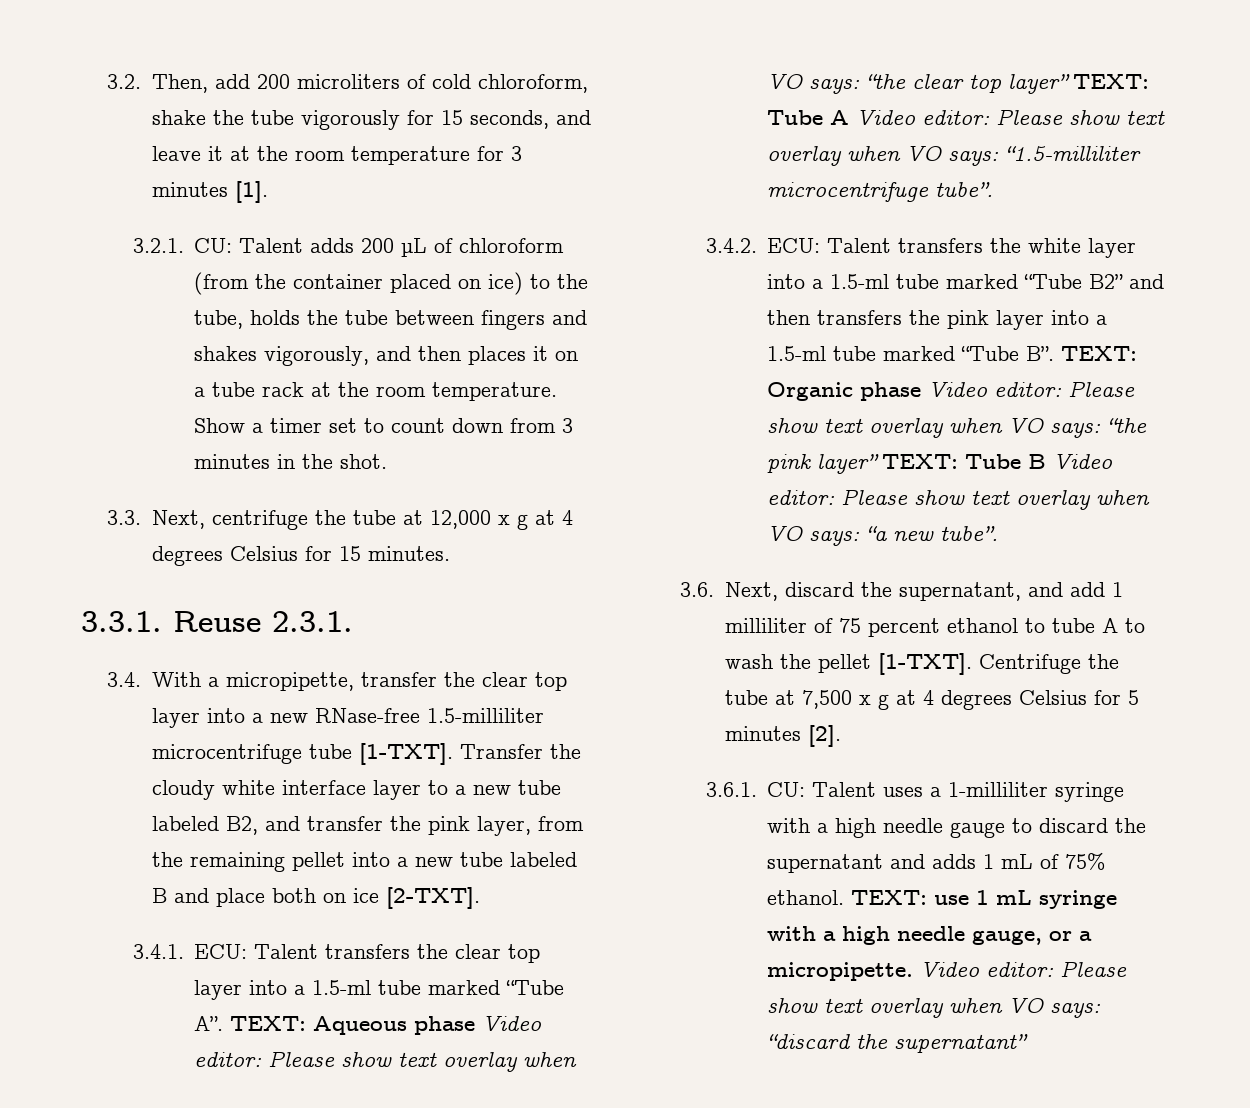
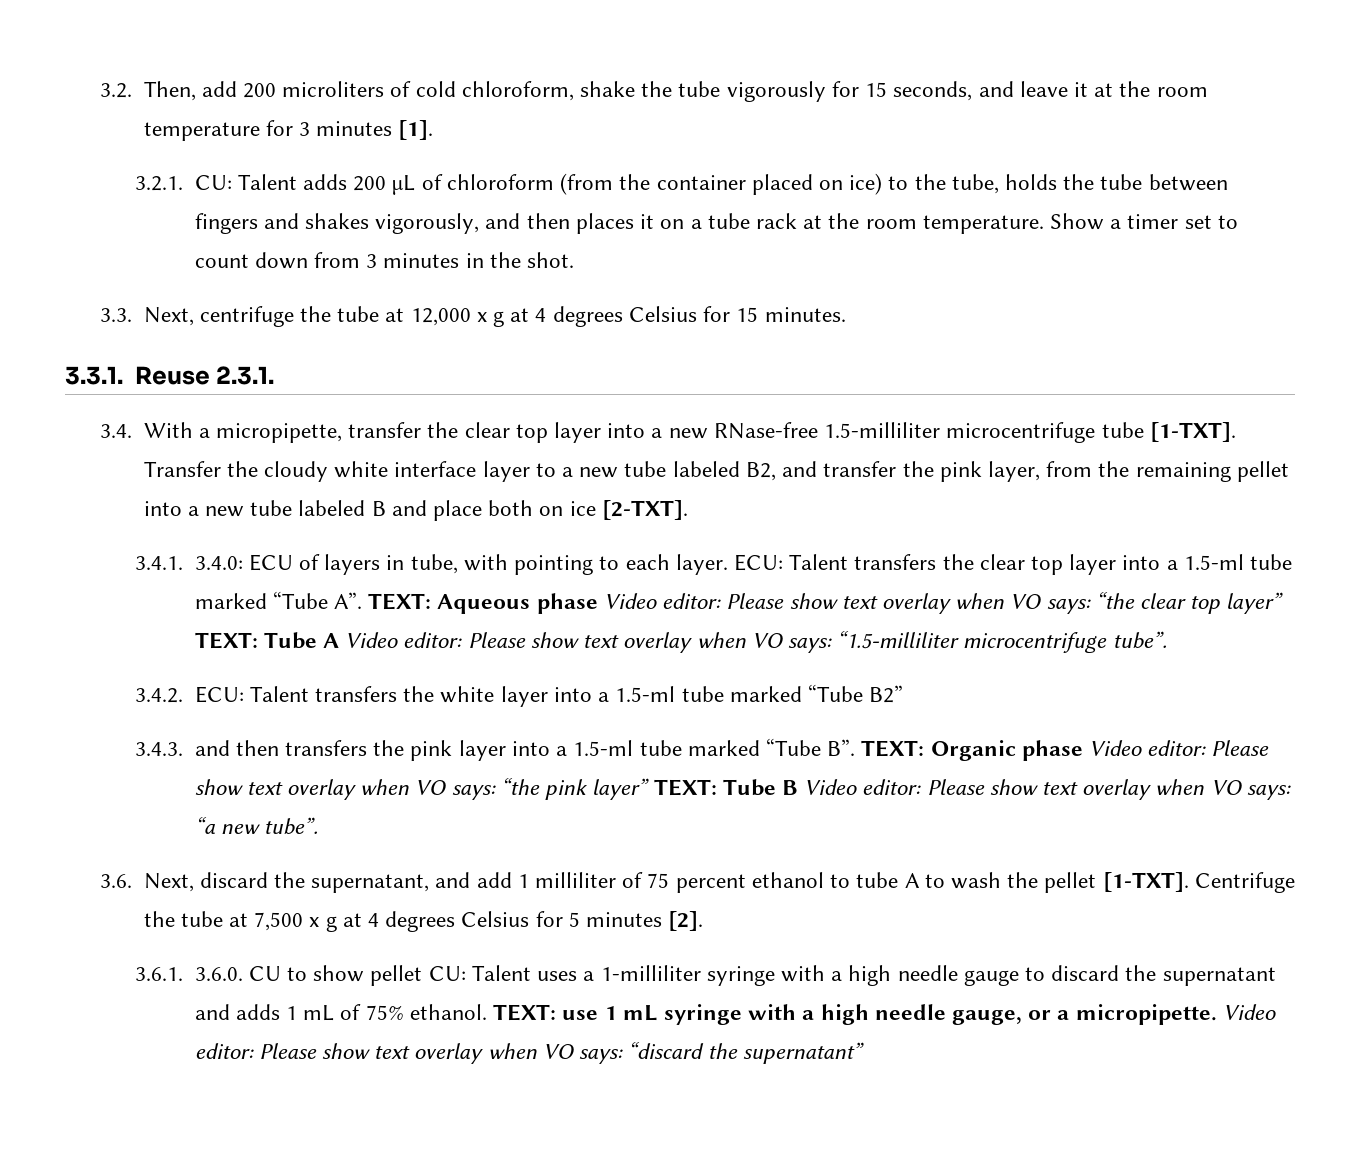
- 3.4.1. ECU: Talent transfers the clear top layer into a 1.5-ml tube marked “Tube A”. TEXT: Aqueous phase Video editor: Please show text overlay when VO says: “the clear top layer” TEXT: Tube A Video editor: Please show text overlay when VO says: “1.5-milliliter microcentrifuge tube”.
+ 3.4.1. 3.4.0: ECU of layers in tube, with pointing to each layer. ECU: Talent transfers the clear top layer into a 1.5-ml tube marked “Tube A”. TEXT: Aqueous phase Video editor: Please show text overlay when VO says: “the clear top layer” TEXT: Tube A Video editor: Please show text overlay when VO says: “1.5-milliliter microcentrifuge tube”.
- 3.4.2. ECU: Talent transfers the white layer into a 1.5-ml tube marked “Tube B2” and then transfers the pink layer into a 1.5-ml tube marked “Tube B”. TEXT: Organic phase Video editor: Please show text overlay when VO says: “the pink layer” TEXT: Tube B Video editor: Please show text overlay when VO says: “a new tube”.
+ 3.4.2. ECU: Talent transfers the white layer into a 1.5-ml tube marked “Tube B2”
+ 3.4.3. and then transfers the pink layer into a 1.5-ml tube marked “Tube B”. TEXT: Organic phase Video editor: Please show text overlay when VO says: “the pink layer” TEXT: Tube B Video editor: Please show text overlay when VO says: “a new tube”.
- 3.6.1. CU: Talent uses a 1-milliliter syringe with a high needle gauge to discard the supernatant and adds 1 mL of 75% ethanol.
+ 3.6.1. 3.6.0. CU to show pellet CU: Talent uses a 1-milliliter syringe with a high needle gauge to discard the supernatant and adds 1 mL of 75% ethanol.

